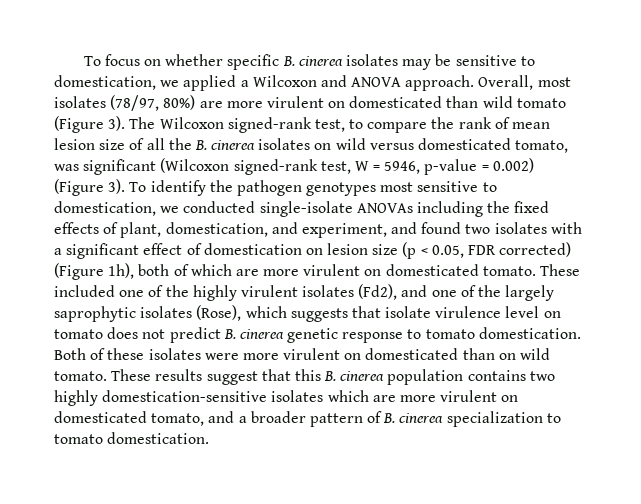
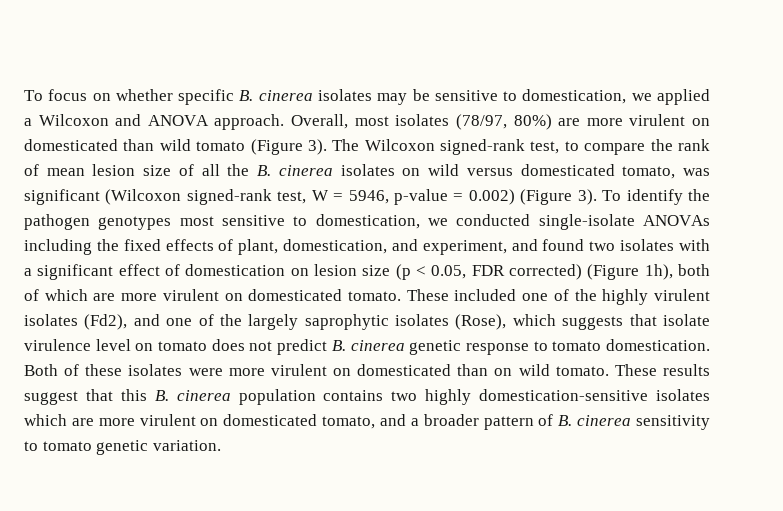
- These results suggest that this B. cinerea population contains two highly domestication-sensitive isolates which are more virulent on domesticated tomato, and a broader pattern of B. cinerea specialization to tomato domestication.
+ These results suggest that this B. cinerea population contains two highly domestication-sensitive isolates which are more virulent on domesticated tomato, and a broader pattern of B. cinerea sensitivity to tomato genetic variation.

